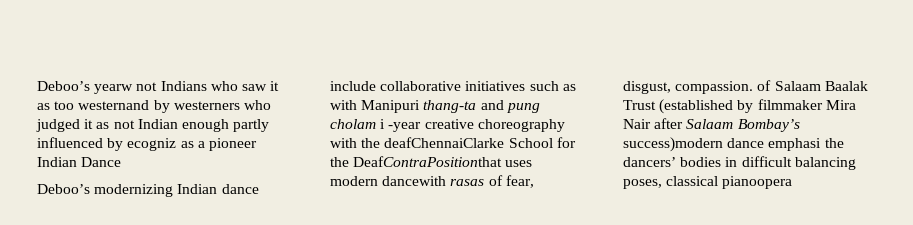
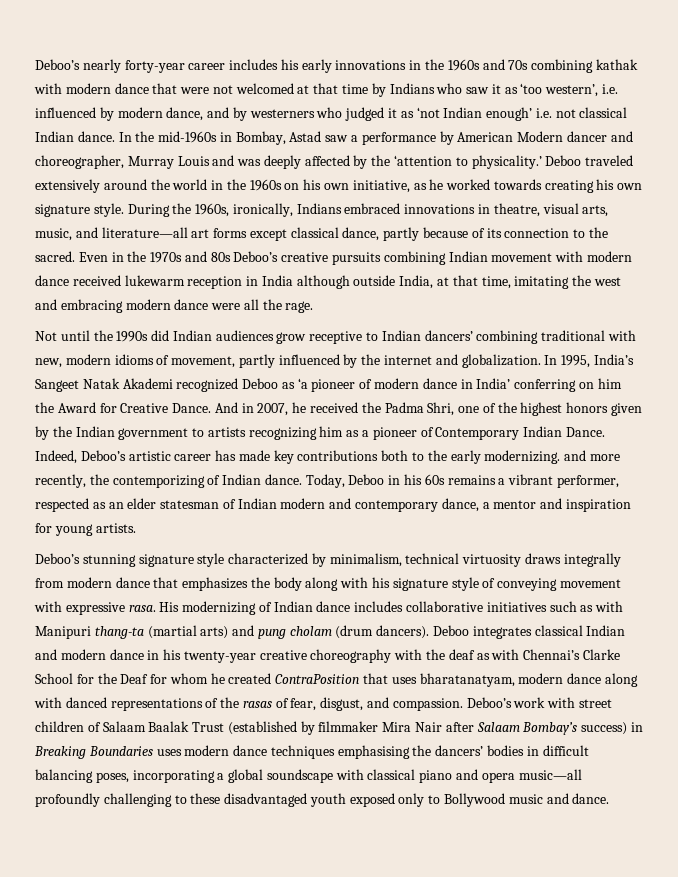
- Deboo’s yearw not Indians who saw it as too westernand by westerners who judged it as not Indian enough partly influenced by ecogniz as a pioneer Indian Dance
- Deboo’s modernizing Indian dance include collaborative initiatives such as with Manipuri thang-ta and pung cholam i -year creative choreography with the deafChennaiClarke School for the DeafContraPositionthat uses modern dancewith rasas of fear, disgust, compassion. of Salaam Baalak Trust (established by filmmaker Mira Nair after Salaam Bombay’s success)modern dance emphasi the dancers’ bodies in difficult balancing poses, classical pianoopera
+ Deboo’s nearly forty-year career includes his early innovations in the 1960s and 70s combining kathak with modern dance that were not welcomed at that time by Indians who saw it as ‘too western’, i.e. influenced by modern dance, and by westerners who judged it as ‘not Indian enough’ i.e. not classical Indian dance. In the mid-1960s in Bombay, Astad saw a performance by American Modern dancer and choreographer, Murray Louis and was deeply affected by the ‘attention to physicality.’ Deboo traveled extensively around the world in the 1960s on his own initiative, as he worked towards creating his own signature style. During the 1960s, ironically, Indians embraced innovations in theatre, visual arts, music, and literature—all art forms except classical dance, partly because of its connection to the sacred. Even in the 1970s and 80s Deboo’s creative pursuits combining Indian movement with modern dance received lukewarm reception in India although outside India, at that time, imitating the west and embracing modern dance were all the rage.
+ Not until the 1990s did Indian audiences grow receptive to Indian dancers’ combining traditional with new, modern idioms of movement, partly influenced by the internet and globalization. In 1995, India’s Sangeet Natak Akademi recognized Deboo as ‘a pioneer of modern dance in India’ conferring on him the Award for Creative Dance. And in 2007, he received the Padma Shri, one of the highest honors given by the Indian government to artists recognizing him as a pioneer of Contemporary Indian Dance. Indeed, Deboo’s artistic career has made key contributions both to the early modernizing. and more recently, the contemporizing of Indian dance. Today, Deboo in his 60s remains a vibrant performer, respected as an elder statesman of Indian modern and contemporary dance, a mentor and inspiration for young artists.
+ Deboo’s stunning signature style characterized by minimalism, technical virtuosity draws integrally from modern dance that emphasizes the body along with his signature style of conveying movement with expressive rasa. His modernizing of Indian dance includes collaborative initiatives such as with Manipuri thang-ta (martial arts) and pung cholam (drum dancers). Deboo integrates classical Indian and modern dance in his twenty-year creative choreography with the deaf as with Chennai’s Clarke School for the Deaf for whom he created ContraPosition that uses bharatanatyam, modern dance along with danced representations of the rasas of fear, disgust, and compassion. Deboo’s work with street children of Salaam Baalak Trust (established by filmmaker Mira Nair after Salaam Bombay’s success) in Breaking Boundaries uses modern dance techniques emphasising the dancers’ bodies in difficult balancing poses, incorporating a global soundscape with classical piano and opera music—all profoundly challenging to these disadvantaged youth exposed only to Bollywood music and dance.

